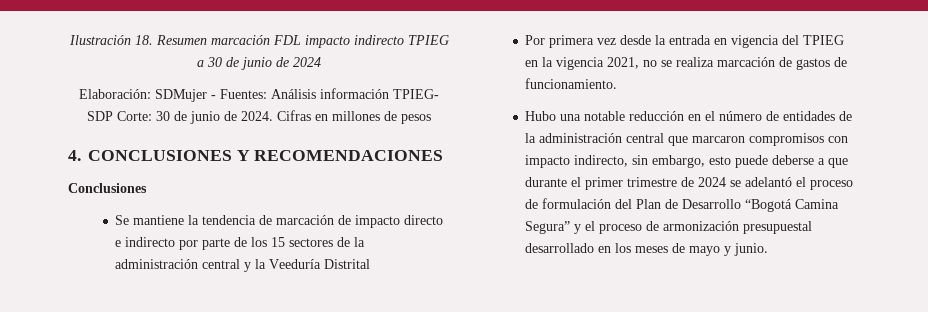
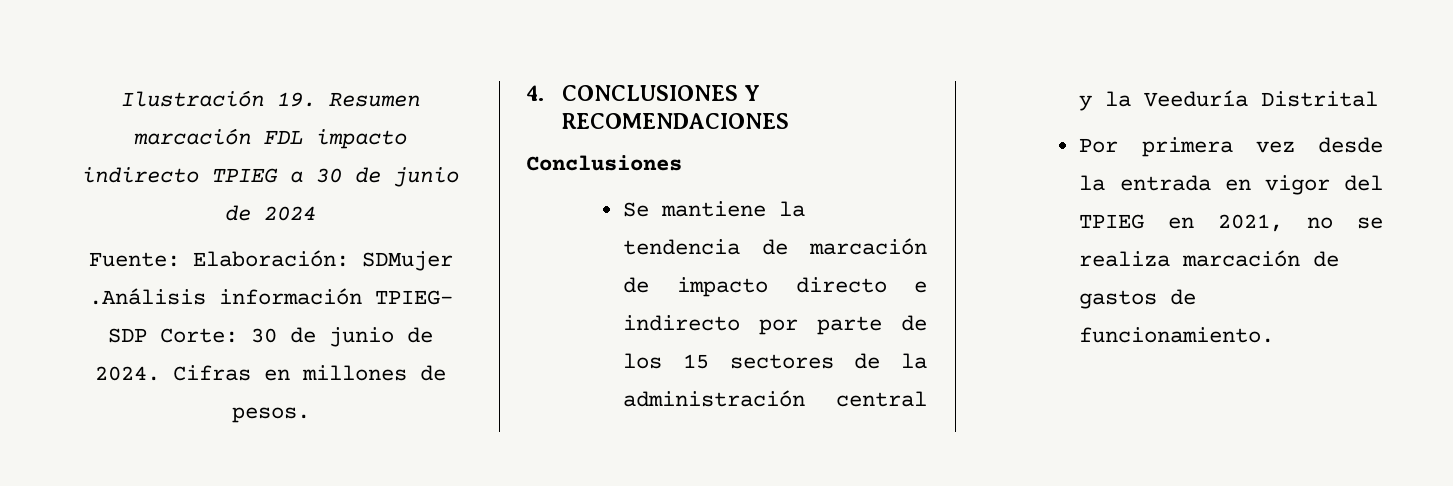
- Ilustración 18. Resumen marcación FDL impacto indirecto TPIEG a 30 de junio de 2024
+ Ilustración 19. Resumen marcación FDL impacto indirecto TPIEG a 30 de junio de 2024
- Elaboración: SDMujer - Fuentes: Análisis información TPIEG- SDP Corte: 30 de junio de 2024.
+ Fuente: Elaboración: SDMujer .Análisis información TPIEG- SDP Corte: 30 de junio de 2024.
- Cifras en millones de pesos
+ Cifras en millones de pesos.
- Por primera vez desde la entrada en vigencia del TPIEG en la vigencia 2021, no se realiza marcación de gastos de funcionamiento.
+ Por primera vez desde la entrada en vigor del TPIEG en 2021, no se realiza marcación de gastos de funcionamiento.
- Hubo una notable reducción en el número de entidades de la administración central que marcaron compromisos con impacto indirecto, sin embargo, esto puede deberse a que durante el primer trimestre de 2024 se adelantó el proceso de formulación del Plan de Desarrollo “Bogotá Camina Segura” y el proceso de armonización presupuestal desarrollado en los meses de mayo y junio.

